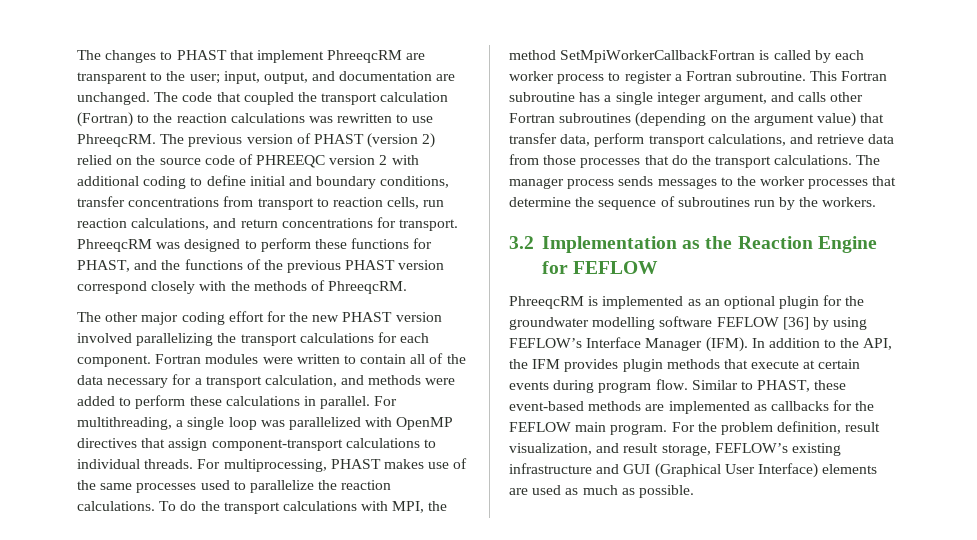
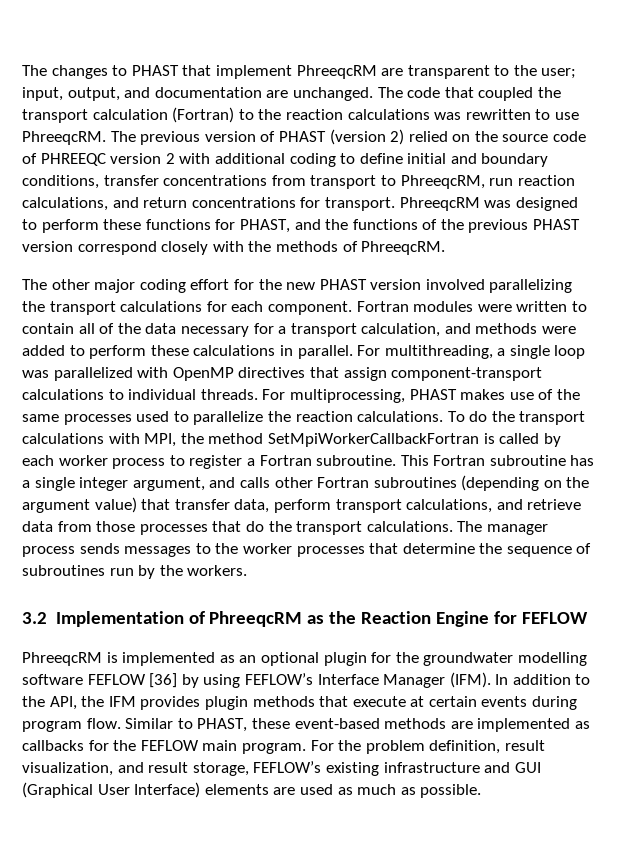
- The previous version of PHAST (version 2) relied on the source code of PHREEQC version 2 with additional coding to define initial and boundary conditions, transfer concentrations from transport to reaction cells, run reaction calculations, and return concentrations for transport.
+ The previous version of PHAST (version 2) relied on the source code of PHREEQC version 2 with additional coding to define initial and boundary conditions, transfer concentrations from transport to PhreeqcRM, run reaction calculations, and return concentrations for transport.
- 3.2 Implementation as the Reaction Engine for FEFLOW
+ 3.2 Implementation of PhreeqcRM as the Reaction Engine for FEFLOW

